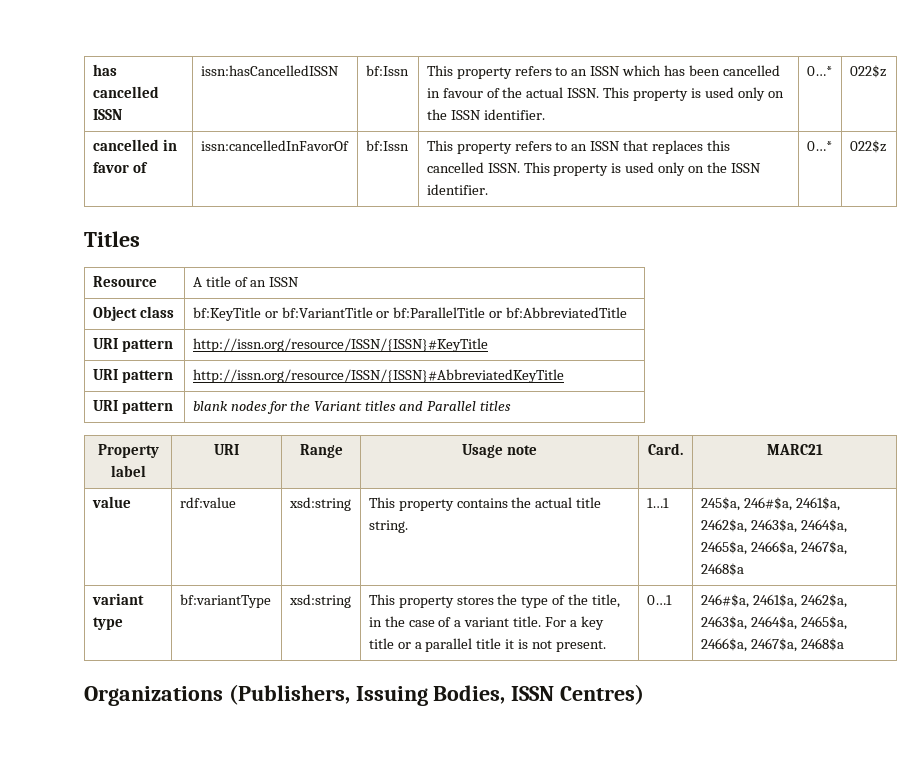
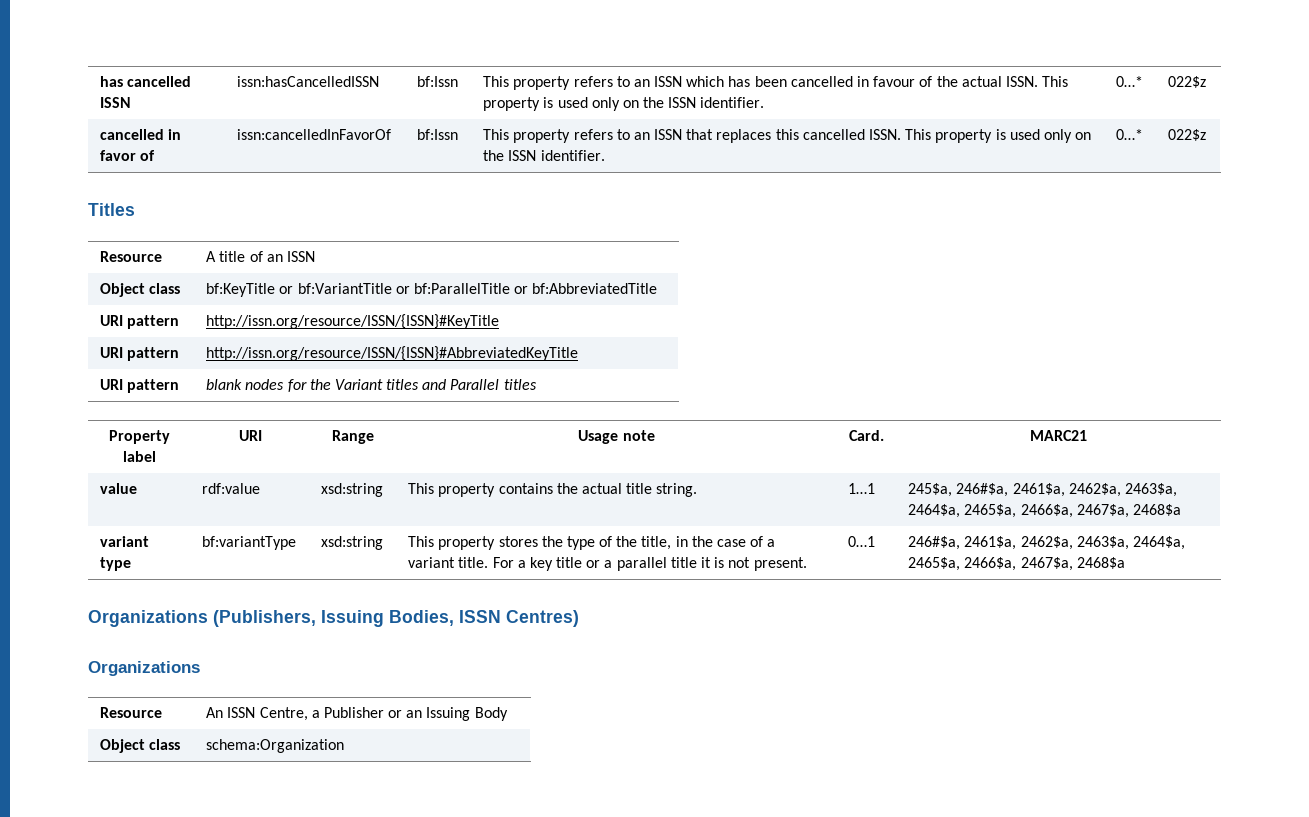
  Organizations (Publishers, Issuing Bodies, ISSN Centres)
+ Organizations
+ Resource | An ISSN Centre, a Publisher or an Issuing Body
+ Object class | schema:Organization

